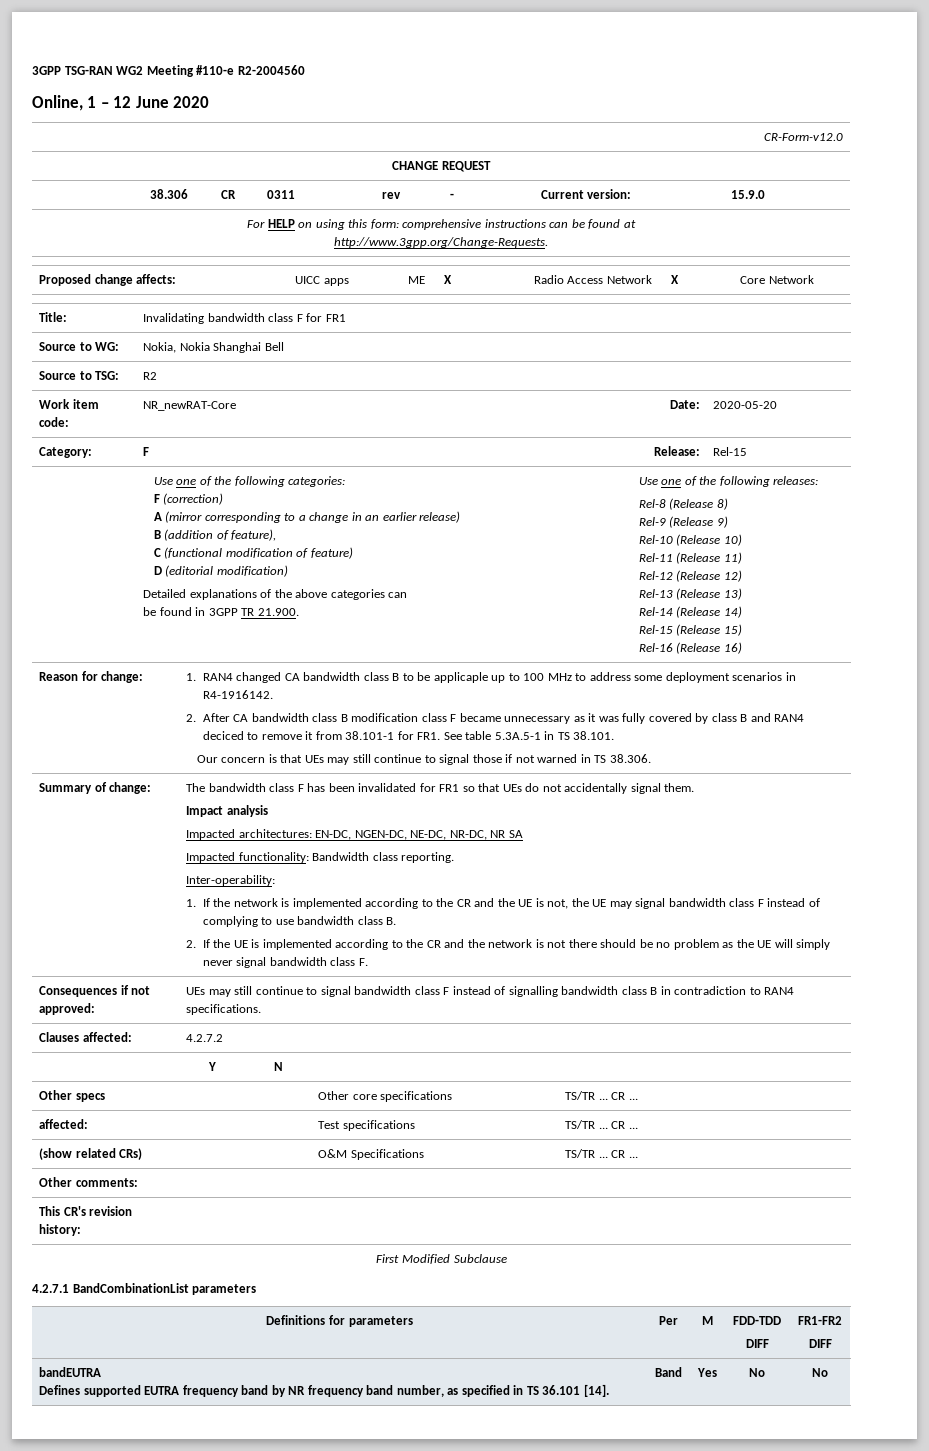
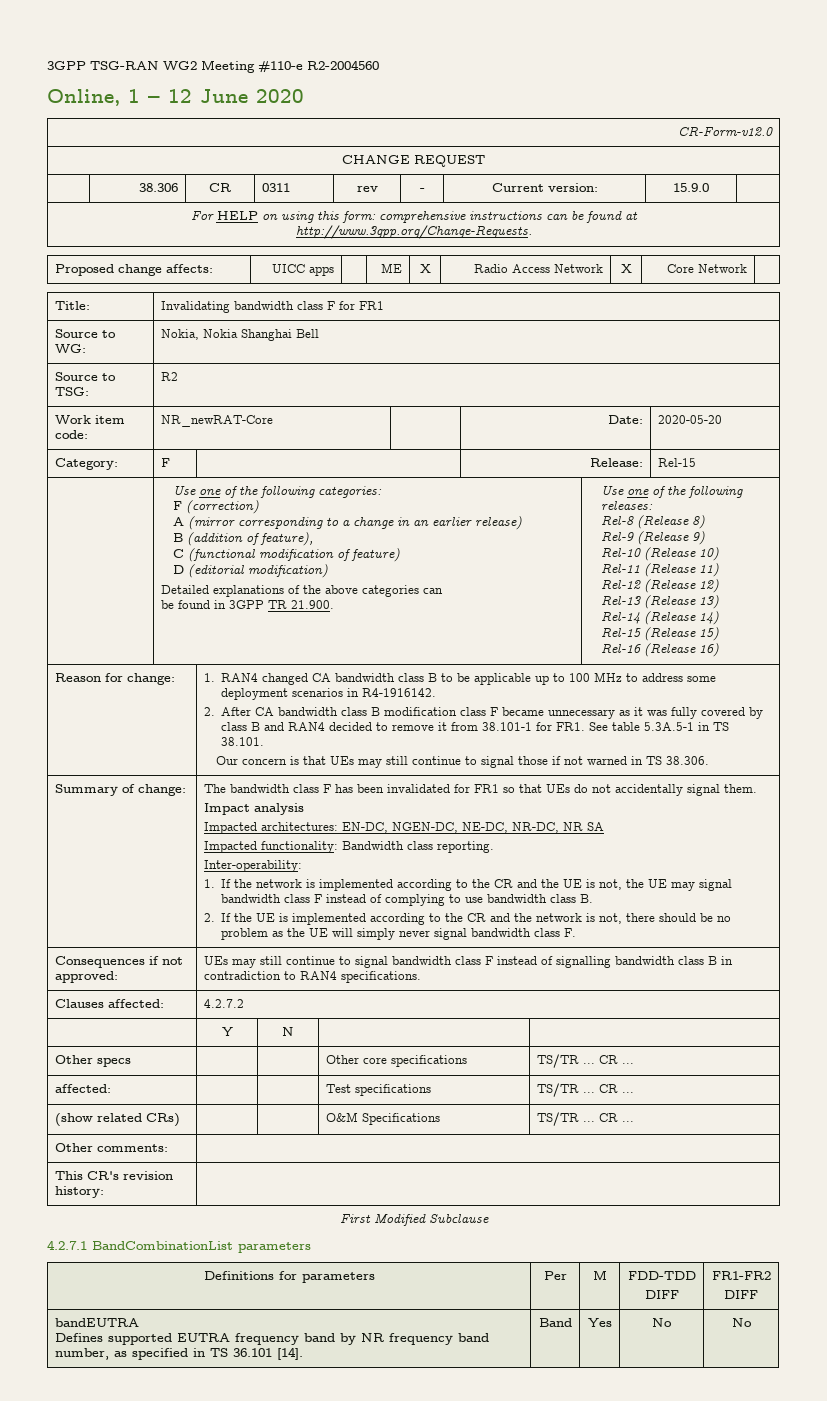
- 1. RAN4 changed CA bandwidth class B to be applicaple up to 100 MHz to address some deployment scenarios in R4-1916142.
+ 1. RAN4 changed CA bandwidth class B to be applicable up to 100 MHz to address some deployment scenarios in R4-1916142.
- 2. After CA bandwidth class B modification class F became unnecessary as it was fully covered by class B and RAN4 deciced to remove it from 38.101-1 for FR1. See table 5.3A.5-1 in TS 38.101.
+ 2. After CA bandwidth class B modification class F became unnecessary as it was fully covered by class B and RAN4 decided to remove it from 38.101-1 for FR1. See table 5.3A.5-1 in TS 38.101.
- 2. If the UE is implemented according to the CR and the network is not there should be no problem as the UE will simply never signal bandwidth class F.
+ 2. If the UE is implemented according to the CR and the network is not, there should be no problem as the UE will simply never signal bandwidth class F.

